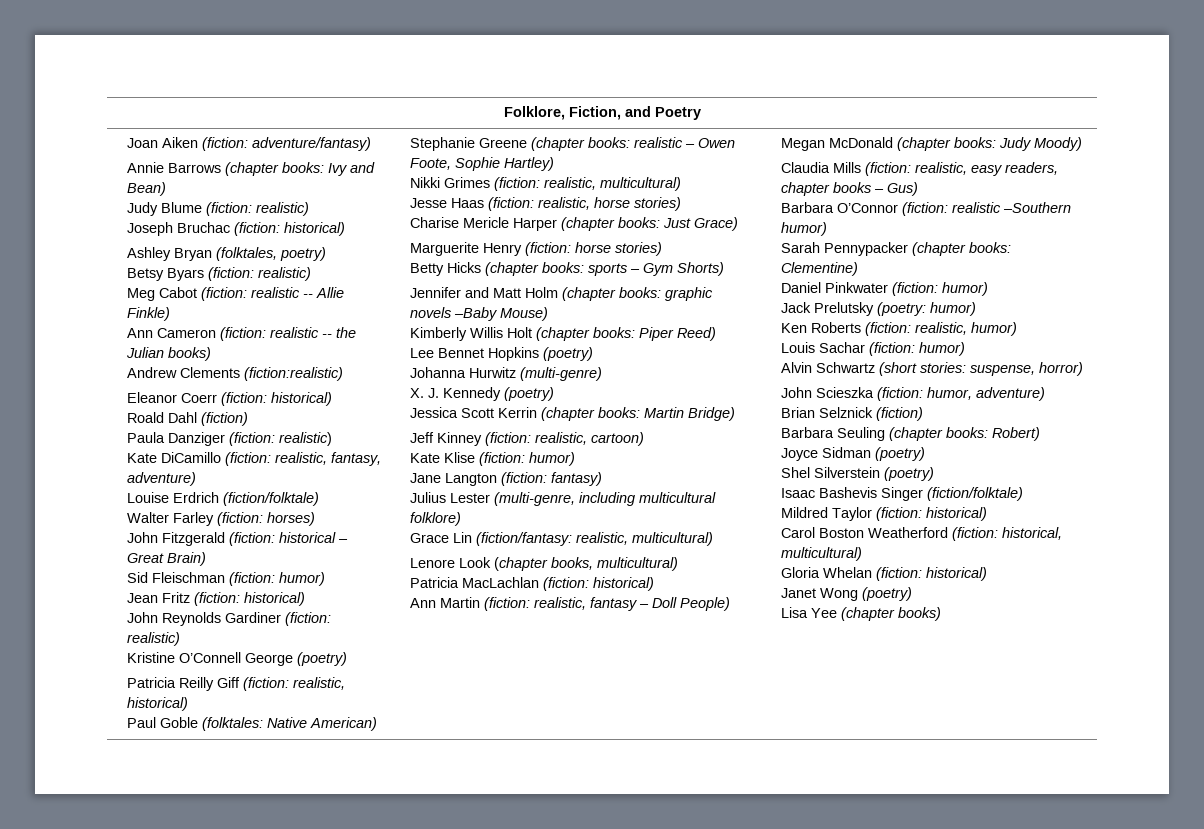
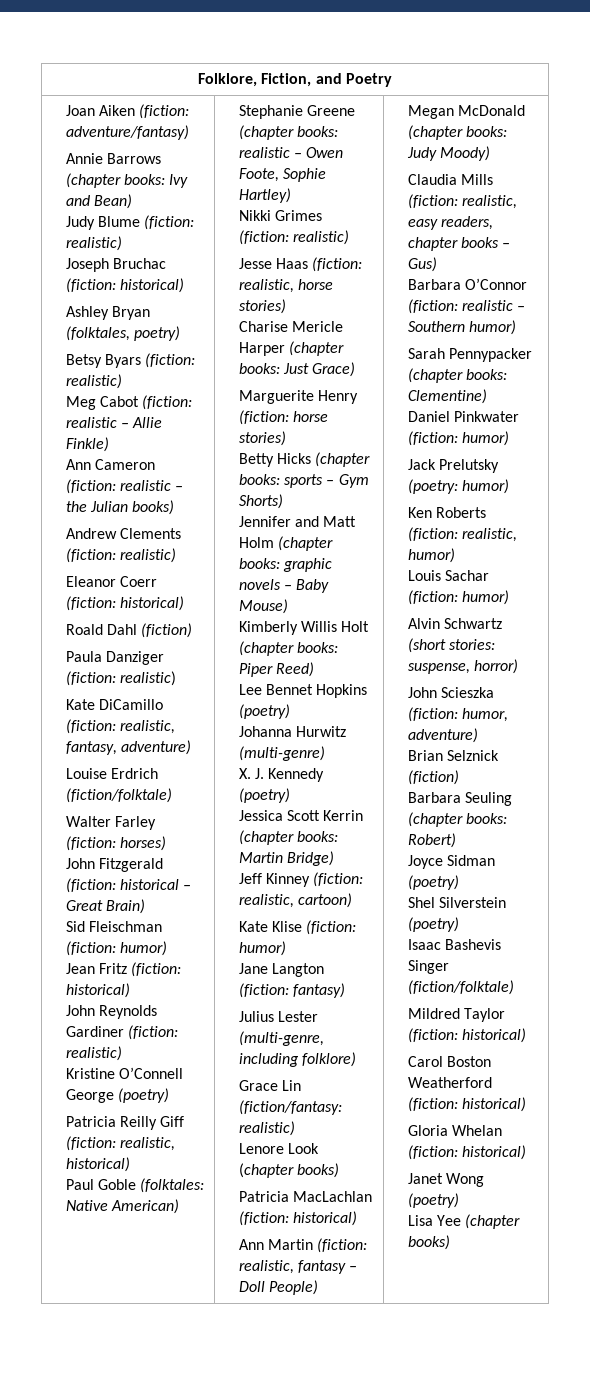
- Meg Cabot (fiction: realistic -- Allie Finkle)
+ Meg Cabot (fiction: realistic – Allie Finkle)
- Ann Cameron (fiction: realistic -- the Julian books)
+ Ann Cameron (fiction: realistic – the Julian books)
- Andrew Clements (fiction:realistic)
+ Andrew Clements (fiction: realistic)
- Nikki Grimes (fiction: realistic, multicultural)
+ Nikki Grimes (fiction: realistic)
- Jennifer and Matt Holm (chapter books: graphic novels –Baby Mouse)
+ Jennifer and Matt Holm (chapter books: graphic novels – Baby Mouse)
- Julius Lester (multi-genre, including multicultural folklore)
+ Julius Lester (multi-genre, including folklore)
- Grace Lin (fiction/fantasy: realistic, multicultural)
+ Grace Lin (fiction/fantasy: realistic)
- Lenore Look (chapter books, multicultural)
+ Lenore Look (chapter books)
- Barbara O’Connor (fiction: realistic –Southern humor)
+ Barbara O’Connor (fiction: realistic – Southern humor)
- Carol Boston Weatherford (fiction: historical, multicultural)
+ Carol Boston Weatherford (fiction: historical)

